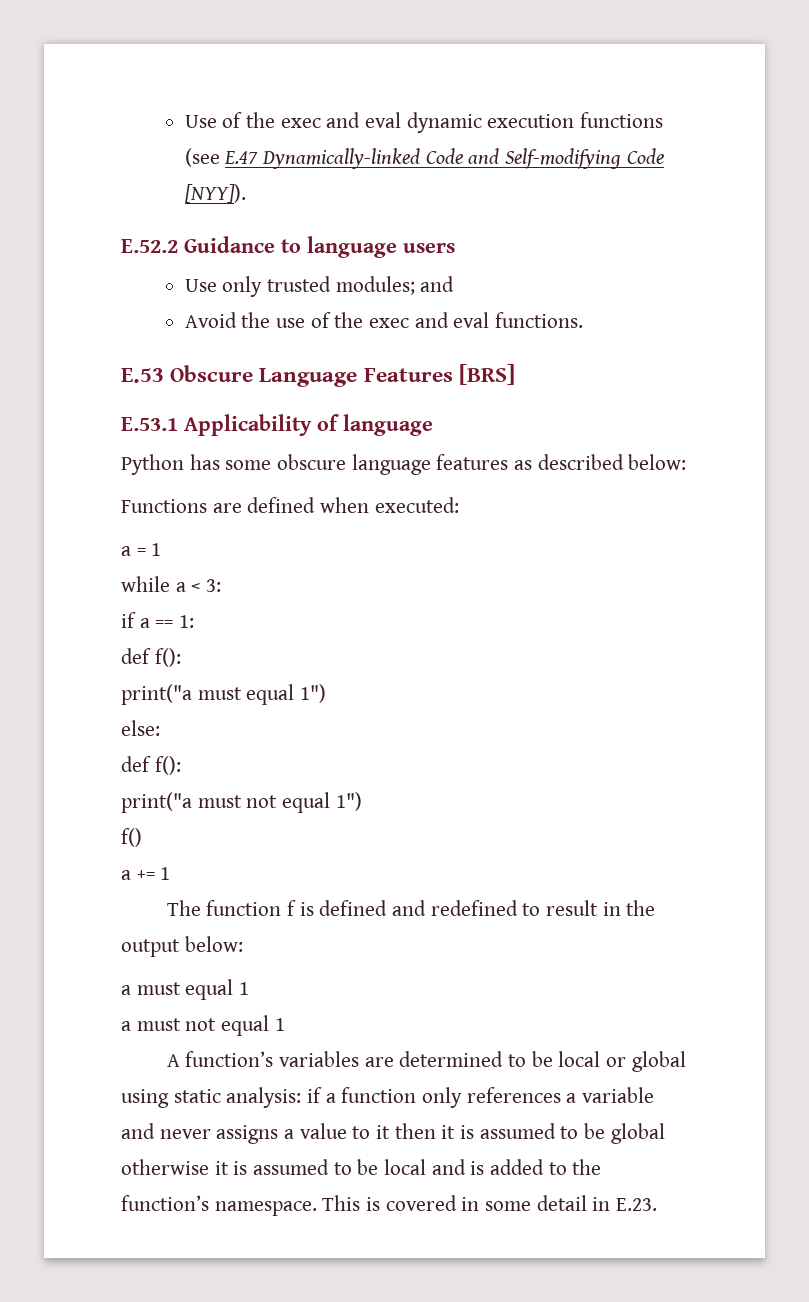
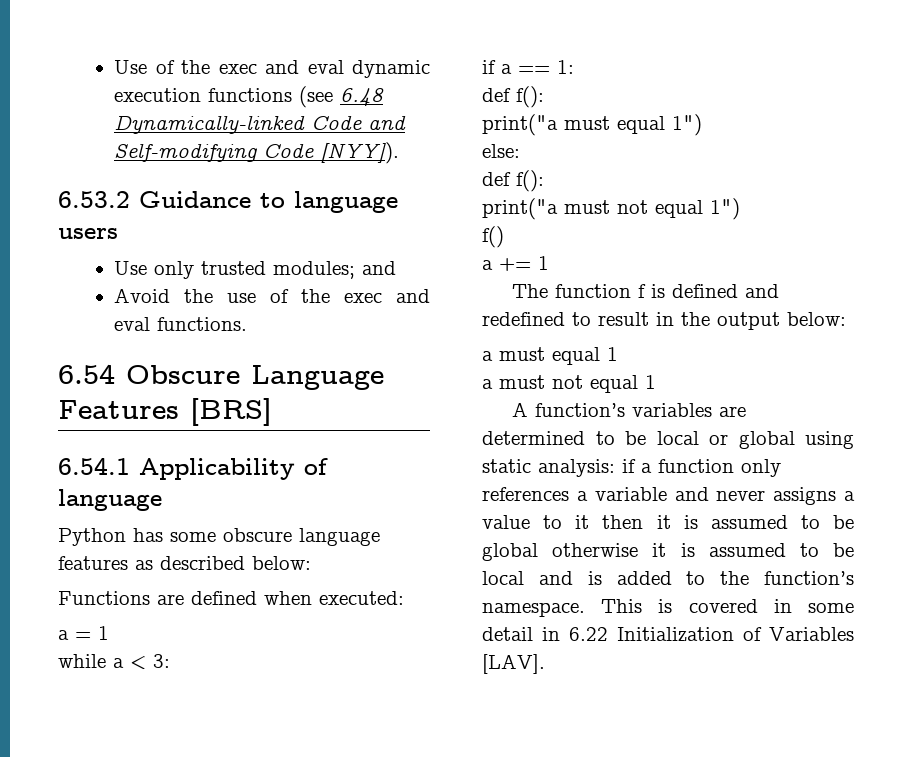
- Use of the exec and eval dynamic execution functions (see E.47 Dynamically-linked Code and Self-modifying Code [NYY]).
+ Use of the exec and eval dynamic execution functions (see 6.48 Dynamically-linked Code and Self-modifying Code [NYY]).
- E.52.2 Guidance to language users
+ 6.53.2 Guidance to language users
- E.53 Obscure Language Features [BRS]
+ 6.54 Obscure Language Features [BRS]
- E.53.1 Applicability of language
+ 6.54.1 Applicability of language
- This is covered in some detail in E.23.
+ This is covered in some detail in 6.22 Initialization of Variables [LAV].

